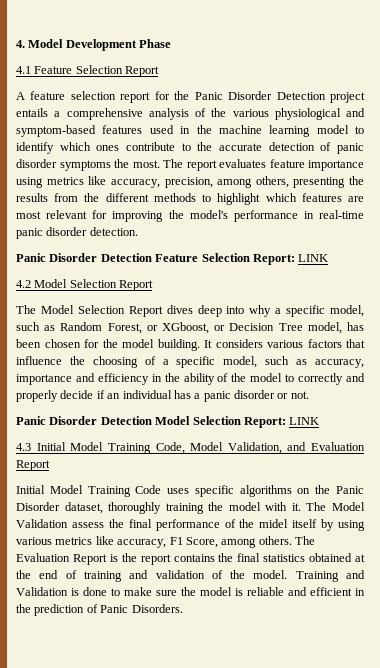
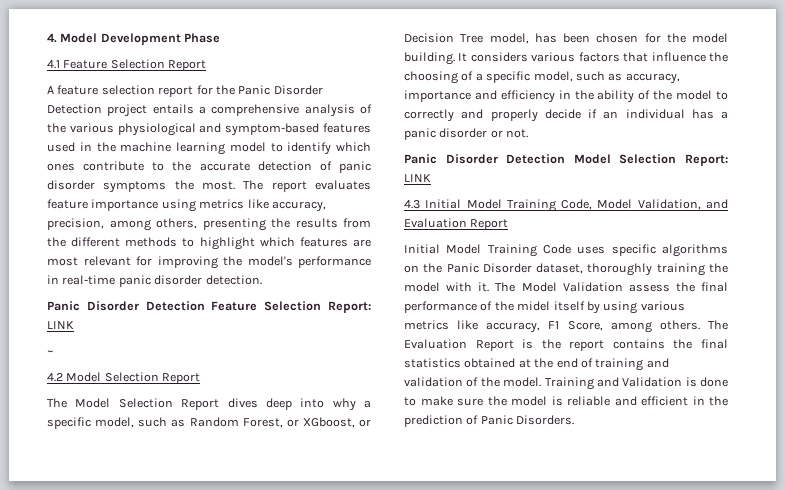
+ ~

